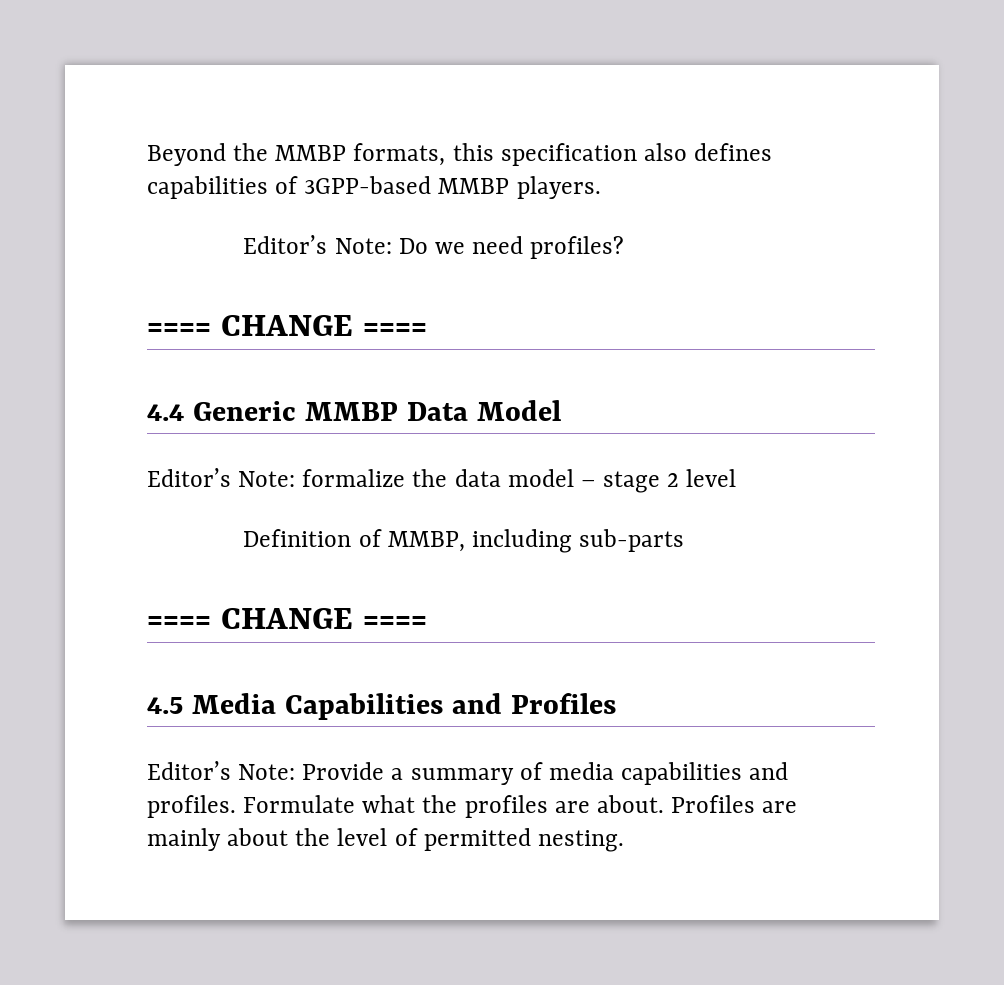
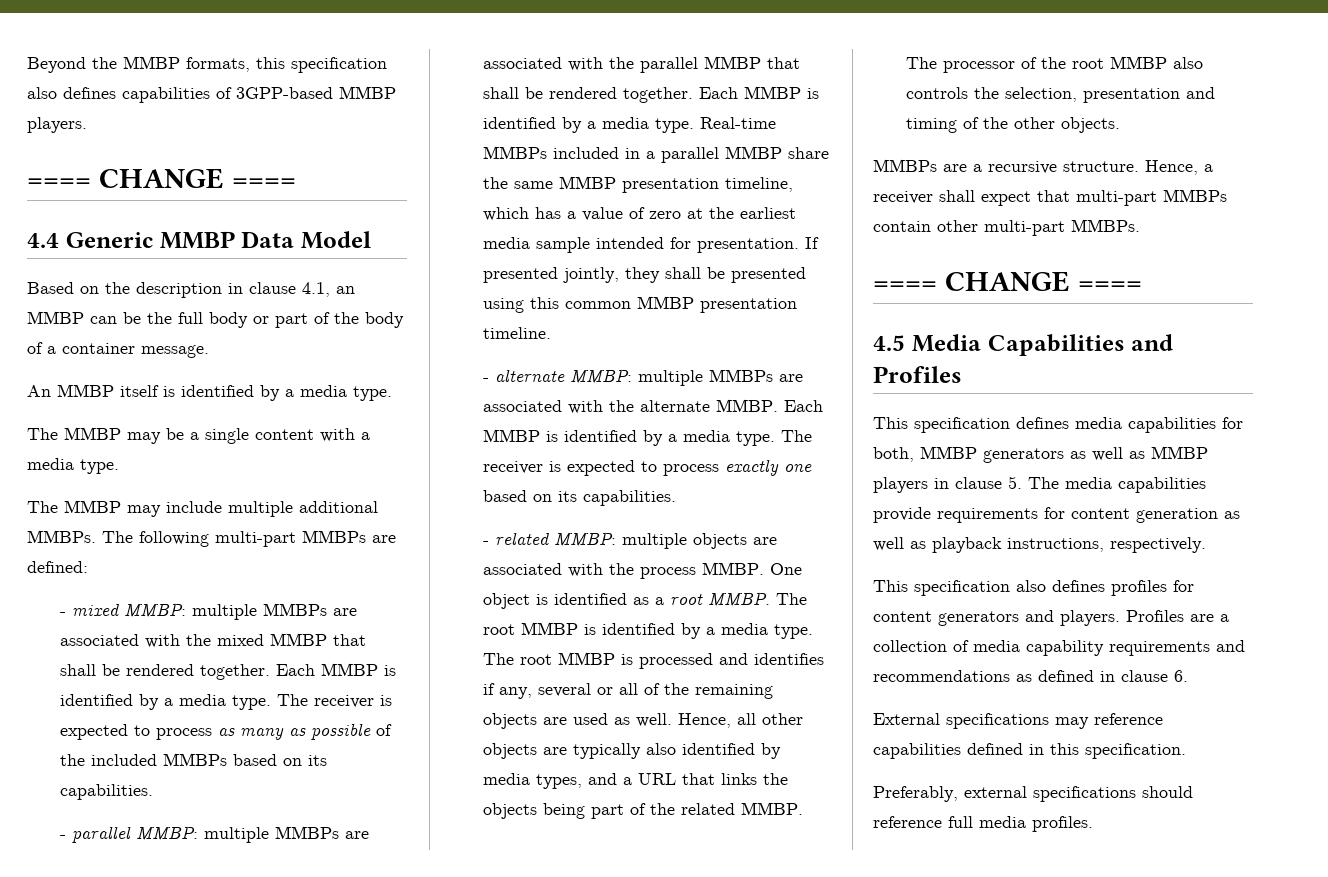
- Editor’s Note: Do we need profiles?
- Editor’s Note: formalize the data model – stage 2 level
- Definition of MMBP, including sub-parts
+ Based on the description in clause 4.1, an MMBP can be the full body or part of the body of a container message.
+ An MMBP itself is identified by a media type.
+ The MMBP may be a single content with a media type.
+ The MMBP may include multiple additional MMBPs. The following multi-part MMBPs are defined:
+ - mixed MMBP: multiple MMBPs are associated with the mixed MMBP that shall be rendered together. Each MMBP is identified by a media type. The receiver is expected to process as many as possible of the included MMBPs based on its capabilities.
+ - parallel MMBP: multiple MMBPs are associated with the parallel MMBP that shall be rendered together. Each MMBP is identified by a media type. Real-time MMBPs included in a parallel MMBP share the same MMBP presentation timeline, which has a value of zero at the earliest media sample intended for presentation. If presented jointly, they shall be presented using this common MMBP presentation timeline.
+ - alternate MMBP: multiple MMBPs are associated with the alternate MMBP. Each MMBP is identified by a media type. The receiver is expected to process exactly one based on its capabilities.
+ - related MMBP: multiple objects are associated with the process MMBP. One object is identified as a root MMBP. The root MMBP is identified by a media type. The root MMBP is processed and identifies if any, several or all of the remaining objects are used as well. Hence, all other objects are typically also identified by media types, and a URL that links the objects being part of the related MMBP. The processor of the root MMBP also controls the selection, presentation and timing of the other objects.
+ MMBPs are a recursive structure. Hence, a receiver shall expect that multi-part MMBPs contain other multi-part MMBPs.
- Editor’s Note: Provide a summary of media capabilities and profiles. Formulate what the profiles are about. Profiles are mainly about the level of permitted nesting.
+ This specification defines media capabilities for both, MMBP generators as well as MMBP players in clause 5. The media capabilities provide requirements for content generation as well as playback instructions, respectively.
+ This specification also defines profiles for content generators and players. Profiles are a collection of media capability requirements and recommendations as defined in clause 6.
+ External specifications may reference capabilities defined in this specification.
+ Preferably, external specifications should reference full media profiles.

